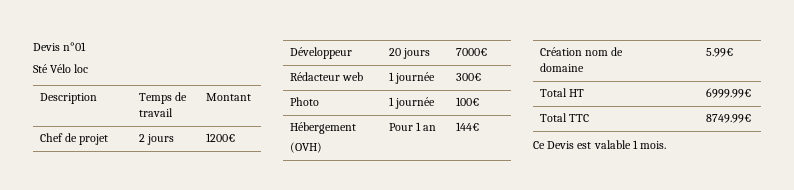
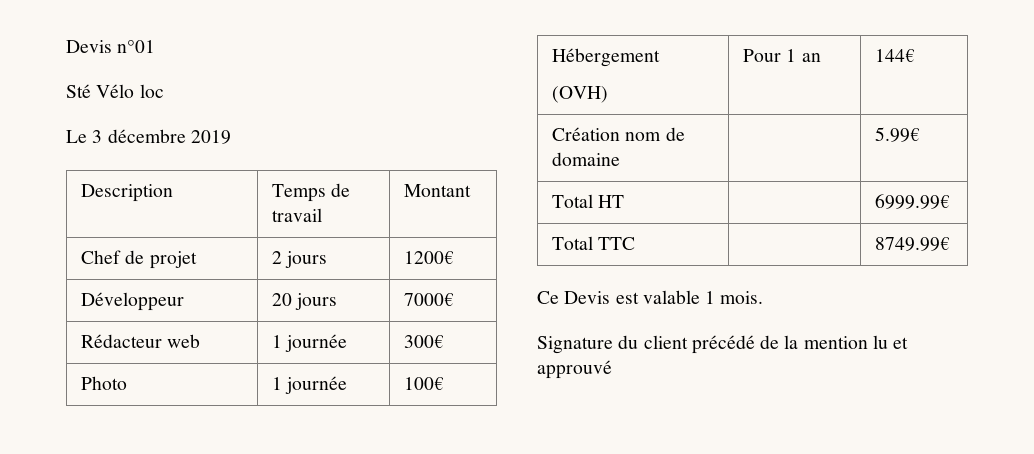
+ Le 3 décembre 2019
+ Signature du client précédé de la mention lu et approuvé

